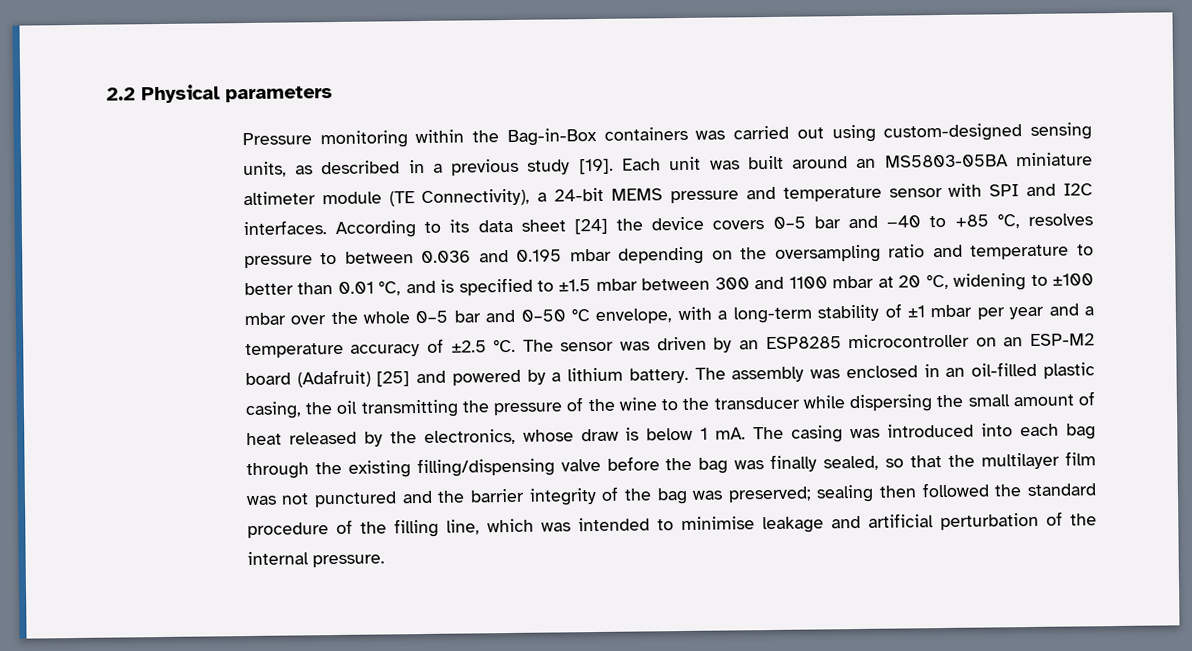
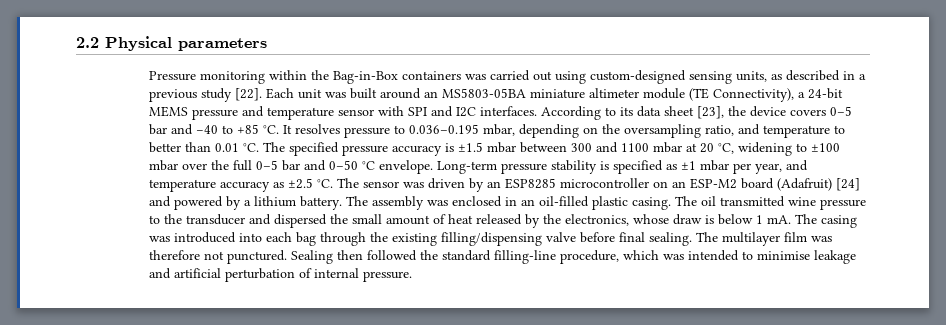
- Pressure monitoring within the Bag-in-Box containers was carried out using custom-designed sensing units, as described in a previous study [19].
+ Pressure monitoring within the Bag-in-Box containers was carried out using custom-designed sensing units, as described in a previous study [22].
- According to its data sheet [24] the device covers 0–5 bar and −40 to +85 °C, resolves pressure to between 0.036 and 0.195 mbar depending on the oversampling ratio and temperature to better than 0.01 °C, and is specified to ±1.5 mbar between 300 and 1100 mbar at 20 °C, widening to ±100 mbar over the whole 0–5 bar and 0–50 °C envelope, with a long-term stability of ±1 mbar per year and a temperature accuracy of ±2.5 °C.
+ According to its data sheet [23], the device covers 0–5 bar and −40 to +85 °C. It resolves pressure to 0.036–0.195 mbar, depending on the oversampling ratio, and temperature to better than 0.01 °C. The specified pressure accuracy is ±1.5 mbar between 300 and 1100 mbar at 20 °C, widening to ±100 mbar over the full 0–5 bar and 0–50 °C envelope. Long-term pressure stability is specified as ±1 mbar per year, and temperature accuracy as ±2.5 °C.
- The sensor was driven by an ESP8285 microcontroller on an ESP-M2 board (Adafruit) [25] and powered by a lithium battery.
+ The sensor was driven by an ESP8285 microcontroller on an ESP-M2 board (Adafruit) [24] and powered by a lithium battery.
- The assembly was enclosed in an oil-filled plastic casing, the oil transmitting the pressure of the wine to the transducer while dispersing the small amount of heat released by the electronics, whose draw is below 1 mA.
+ The assembly was enclosed in an oil-filled plastic casing. The oil transmitted wine pressure to the transducer and dispersed the small amount of heat released by the electronics, whose draw is below 1 mA.
- The casing was introduced into each bag through the existing filling/dispensing valve before the bag was finally sealed, so that the multilayer film was not punctured and the barrier integrity of the bag was preserved; sealing then followed the standard procedure of the filling line, which was intended to minimise leakage and artificial perturbation of the internal pressure.
+ The casing was introduced into each bag through the existing filling/dispensing valve before final sealing. The multilayer film was therefore not punctured. Sealing then followed the standard filling-line procedure, which was intended to minimise leakage and artificial perturbation of internal pressure.

